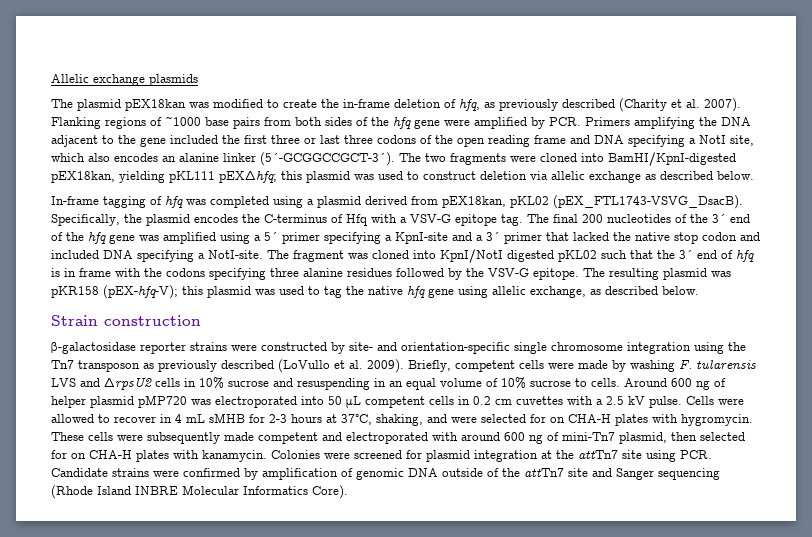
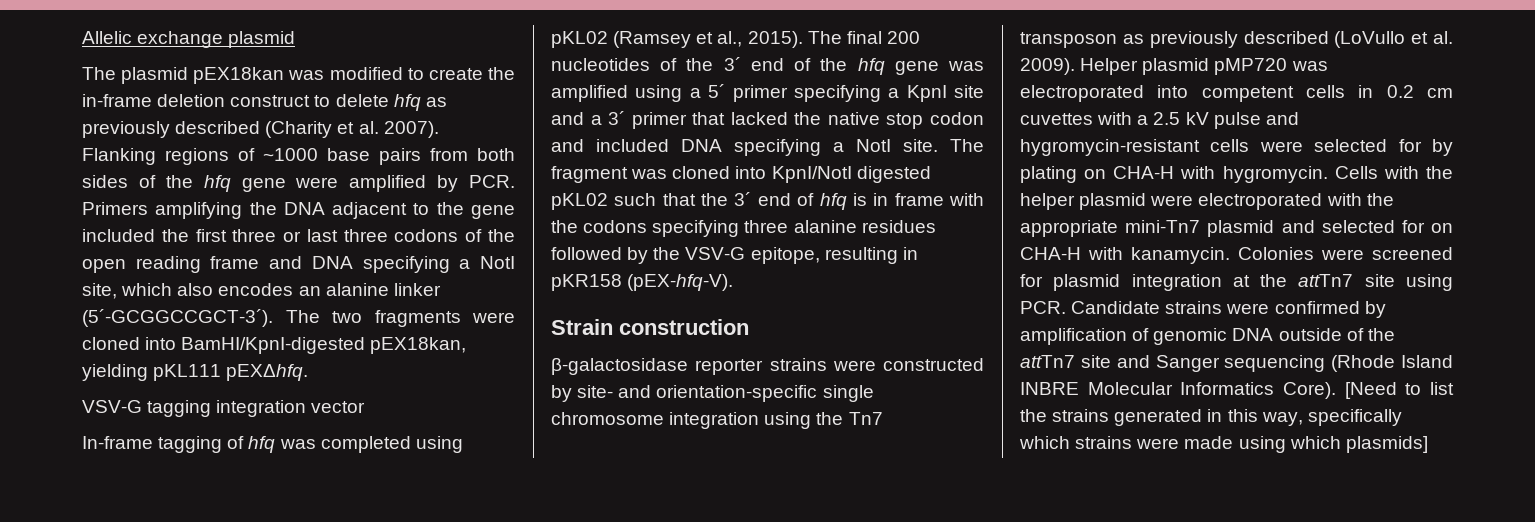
- Allelic exchange plasmids
+ Allelic exchange plasmid
- The plasmid pEX18kan was modified to create the in-frame deletion of hfq, as previously described (Charity et al. 2007).
+ The plasmid pEX18kan was modified to create the in-frame deletion construct to delete hfq as previously described (Charity et al. 2007).
- The two fragments were cloned into BamHI/KpnI-digested pEX18kan, yielding pKL111 pEXΔhfq; this plasmid was used to construct deletion via allelic exchange as described below.
+ The two fragments were cloned into BamHI/KpnI-digested pEX18kan, yielding pKL111 pEXΔhfq.
+ VSV-G tagging integration vector
- In-frame tagging of hfq was completed using a plasmid derived from pEX18kan, pKL02 (pEX_FTL1743-VSVG_DsacB). Specifically, the plasmid encodes the C-terminus of Hfq with a VSV-G epitope tag.
+ In-frame tagging of hfq was completed using pKL02 (Ramsey et al., 2015).
- The final 200 nucleotides of the 3´ end of the hfq gene was amplified using a 5´ primer specifying a KpnI-site and a 3´ primer that lacked the native stop codon and included DNA specifying a NotI-site.
+ The final 200 nucleotides of the 3´ end of the hfq gene was amplified using a 5´ primer specifying a KpnI site and a 3´ primer that lacked the native stop codon and included DNA specifying a NotI site.
- The fragment was cloned into KpnI/NotI digested pKL02 such that the 3´ end of hfq is in frame with the codons specifying three alanine residues followed by the VSV-G epitope. The resulting plasmid was pKR158 (pEX-hfq-V); this plasmid was used to tag the native hfq gene using allelic exchange, as described below.
+ The fragment was cloned into KpnI/NotI digested pKL02 such that the 3´ end of hfq is in frame with the codons specifying three alanine residues followed by the VSV-G epitope, resulting in pKR158 (pEX-hfq-V).
- Briefly, competent cells were made by washing F. tularensis LVS and ΔrpsU2 cells in 10% sucrose and resuspending in an equal volume of 10% sucrose to cells. Around 600 ng of helper plasmid pMP720 was electroporated into 50 μL competent cells in 0.2 cm cuvettes with a 2.5 kV pulse. Cells were allowed to recover in 4 mL sMHB for 2-3 hours at 37°C, shaking, and were selected for on CHA-H plates with hygromycin. These cells were subsequently made competent and electroporated with around 600 ng of mini-Tn7 plasmid, then selected for on CHA-H plates with kanamycin.
+ Helper plasmid pMP720 was electroporated into competent cells in 0.2 cm cuvettes with a 2.5 kV pulse and hygromycin-resistant cells were selected for by plating on CHA-H with hygromycin. Cells with the helper plasmid were electroporated with the appropriate mini-Tn7 plasmid and selected for on CHA-H with kanamycin.
+ [Need to list the strains generated in this way, specifically which strains were made using which plasmids]

